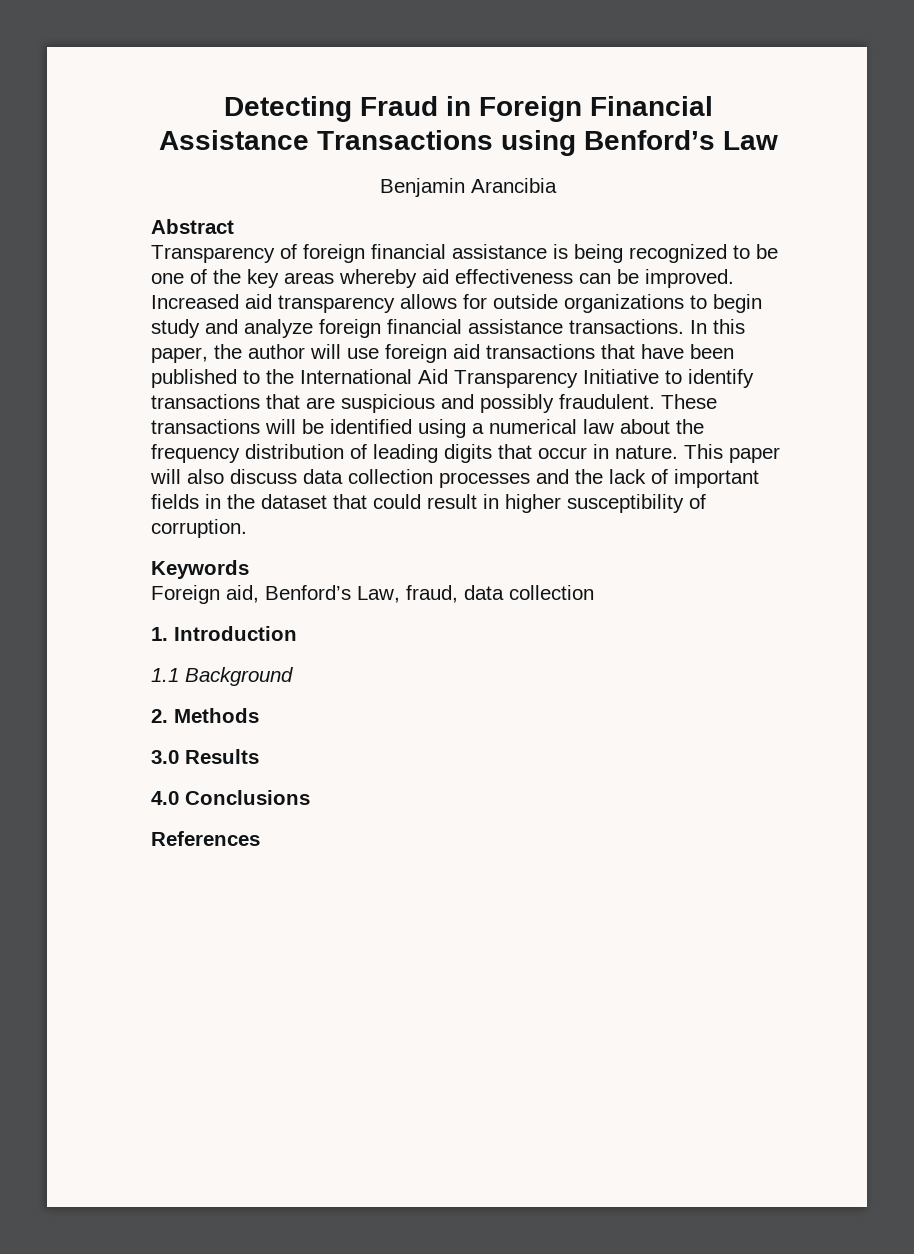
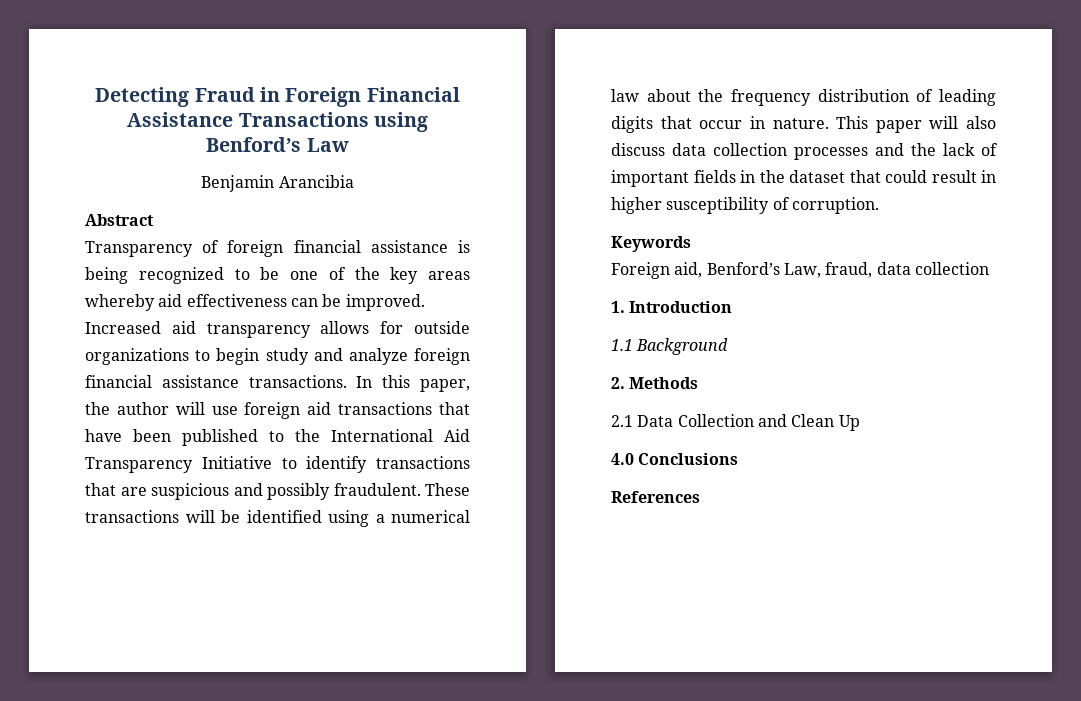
- 3.0 Results
+ 2.1 Data Collection and Clean Up

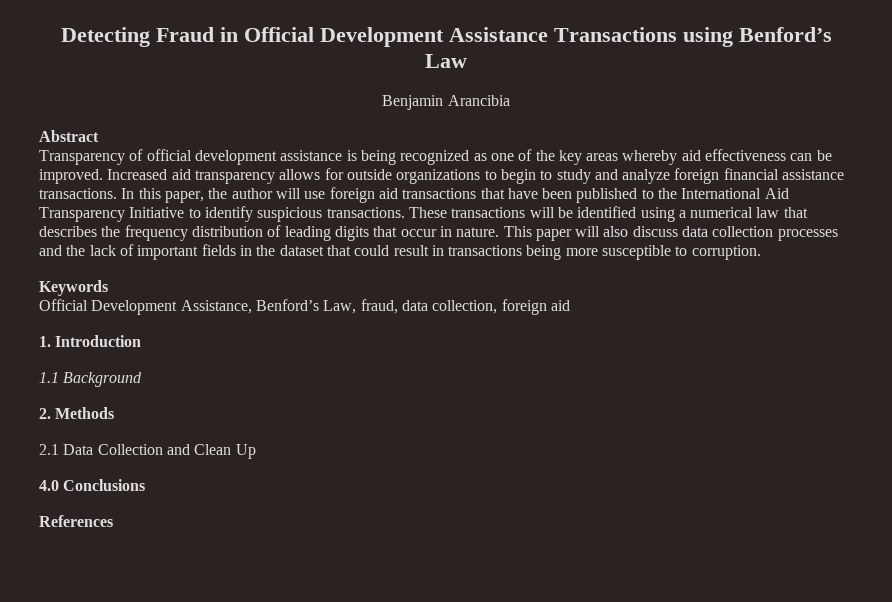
- Detecting Fraud in Foreign Financial Assistance Transactions using Benford’s Law
+ Detecting Fraud in Official Development Assistance Transactions using Benford’s Law
- Transparency of foreign financial assistance is being recognized to be one of the key areas whereby aid effectiveness can be improved.
+ Transparency of official development assistance is being recognized as one of the key areas whereby aid effectiveness can be improved.
- Increased aid transparency allows for outside organizations to begin study and analyze foreign financial assistance transactions.
+ Increased aid transparency allows for outside organizations to begin to study and analyze foreign financial assistance transactions.
- In this paper, the author will use foreign aid transactions that have been published to the International Aid Transparency Initiative to identify transactions that are suspicious and possibly fraudulent.
+ In this paper, the author will use foreign aid transactions that have been published to the International Aid Transparency Initiative to identify suspicious transactions.
- These transactions will be identified using a numerical law about the frequency distribution of leading digits that occur in nature.
+ These transactions will be identified using a numerical law that describes the frequency distribution of leading digits that occur in nature.
- This paper will also discuss data collection processes and the lack of important fields in the dataset that could result in higher susceptibility of corruption.
+ This paper will also discuss data collection processes and the lack of important fields in the dataset that could result in transactions being more susceptible to corruption.
- Foreign aid, Benford’s Law, fraud, data collection
+ Official Development Assistance, Benford’s Law, fraud, data collection, foreign aid

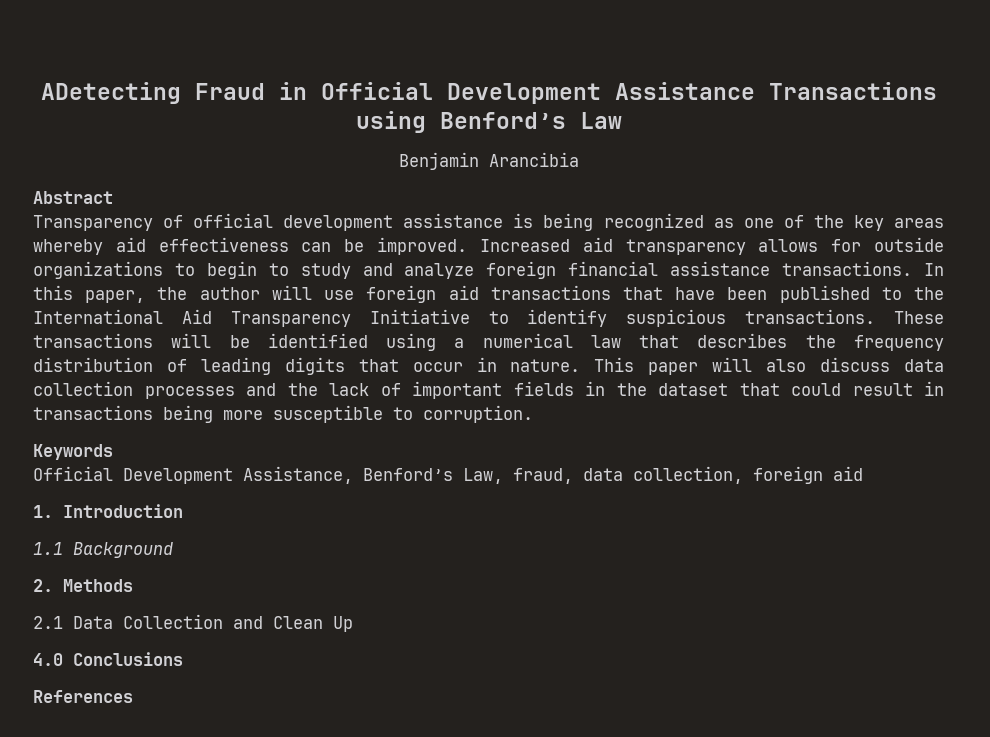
- Detecting Fraud in Official Development Assistance Transactions using Benford’s Law
+ ADetecting Fraud in Official Development Assistance Transactions using Benford’s Law

